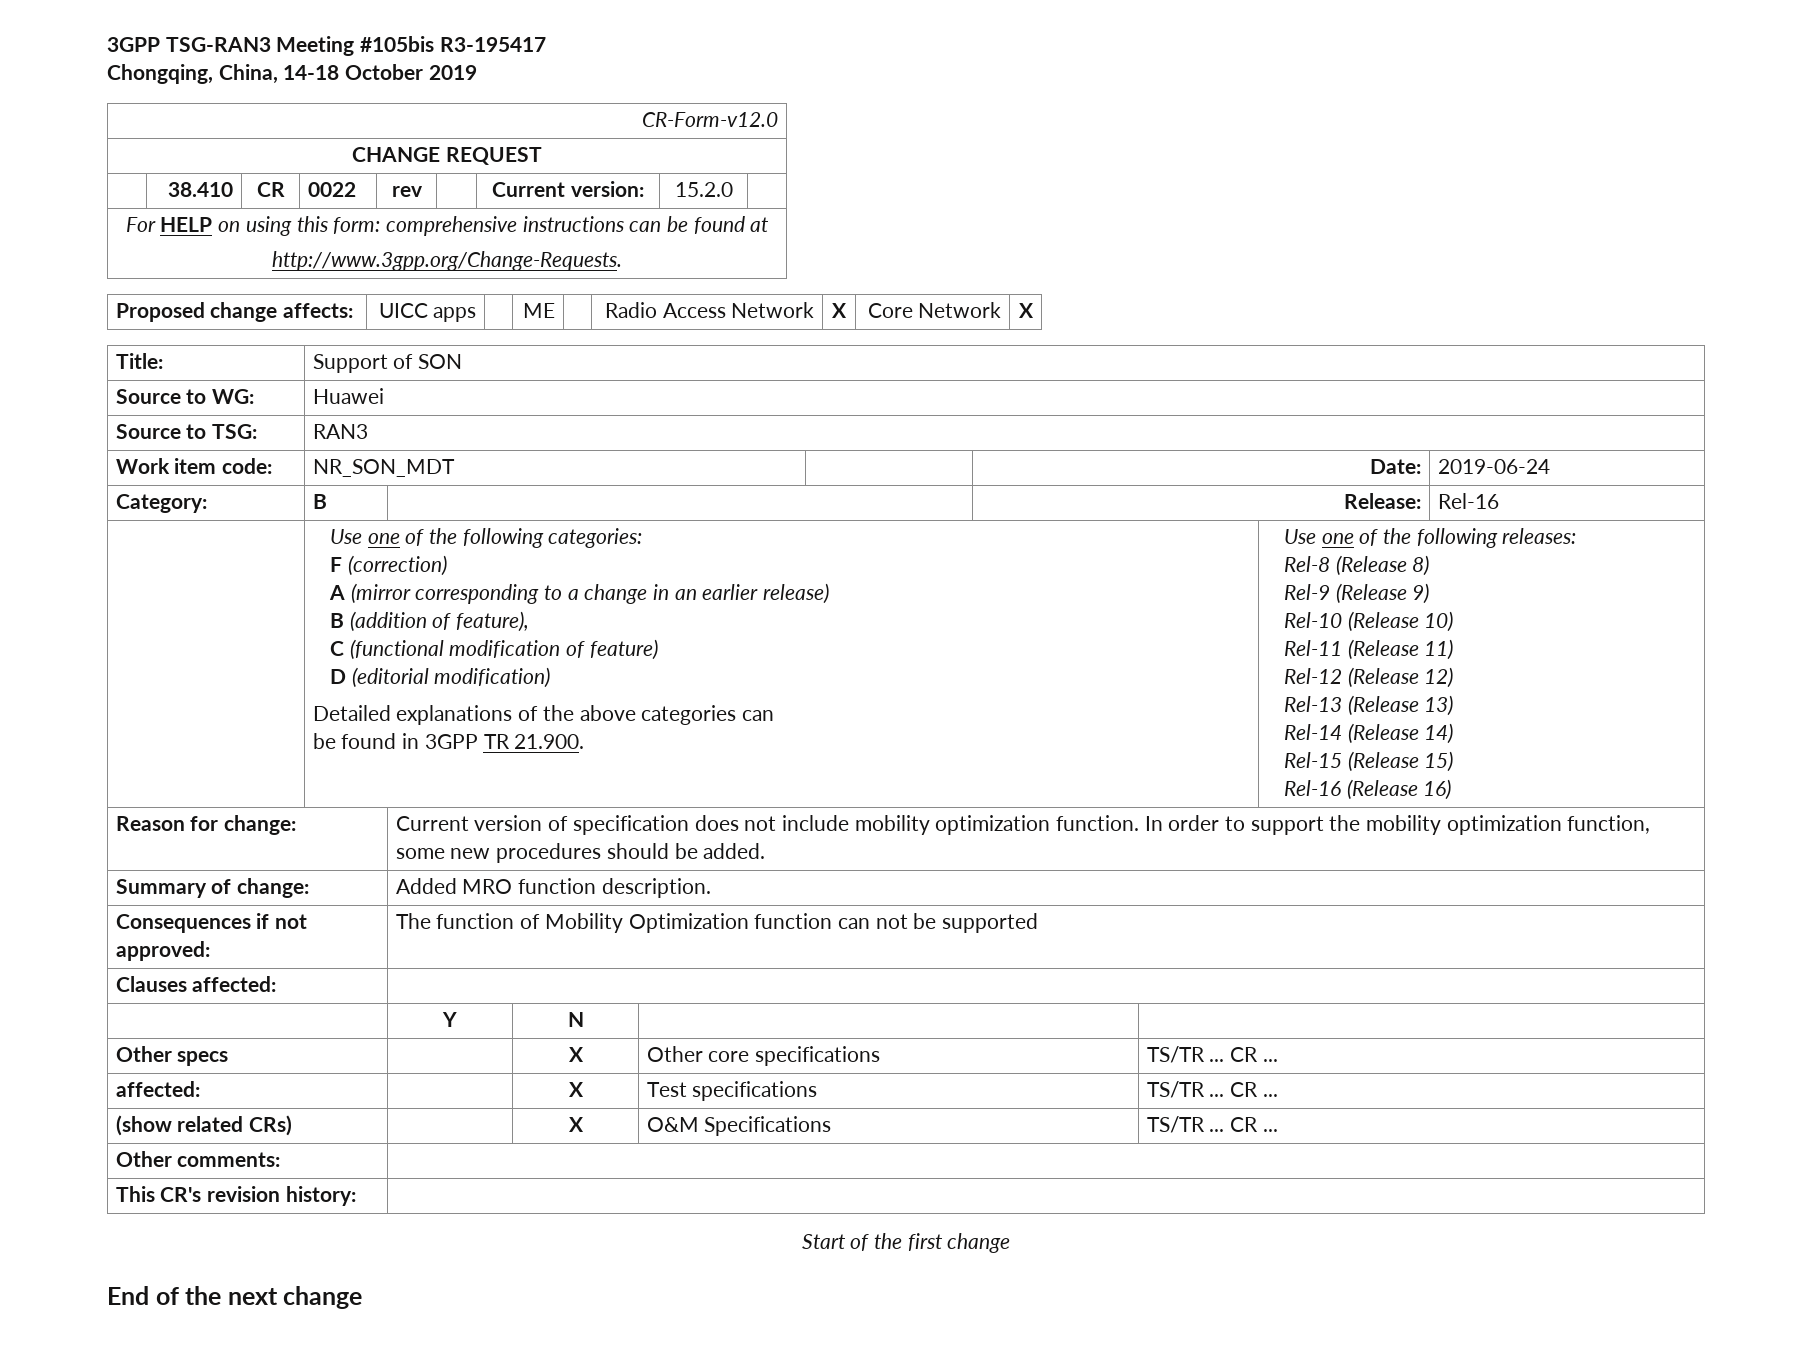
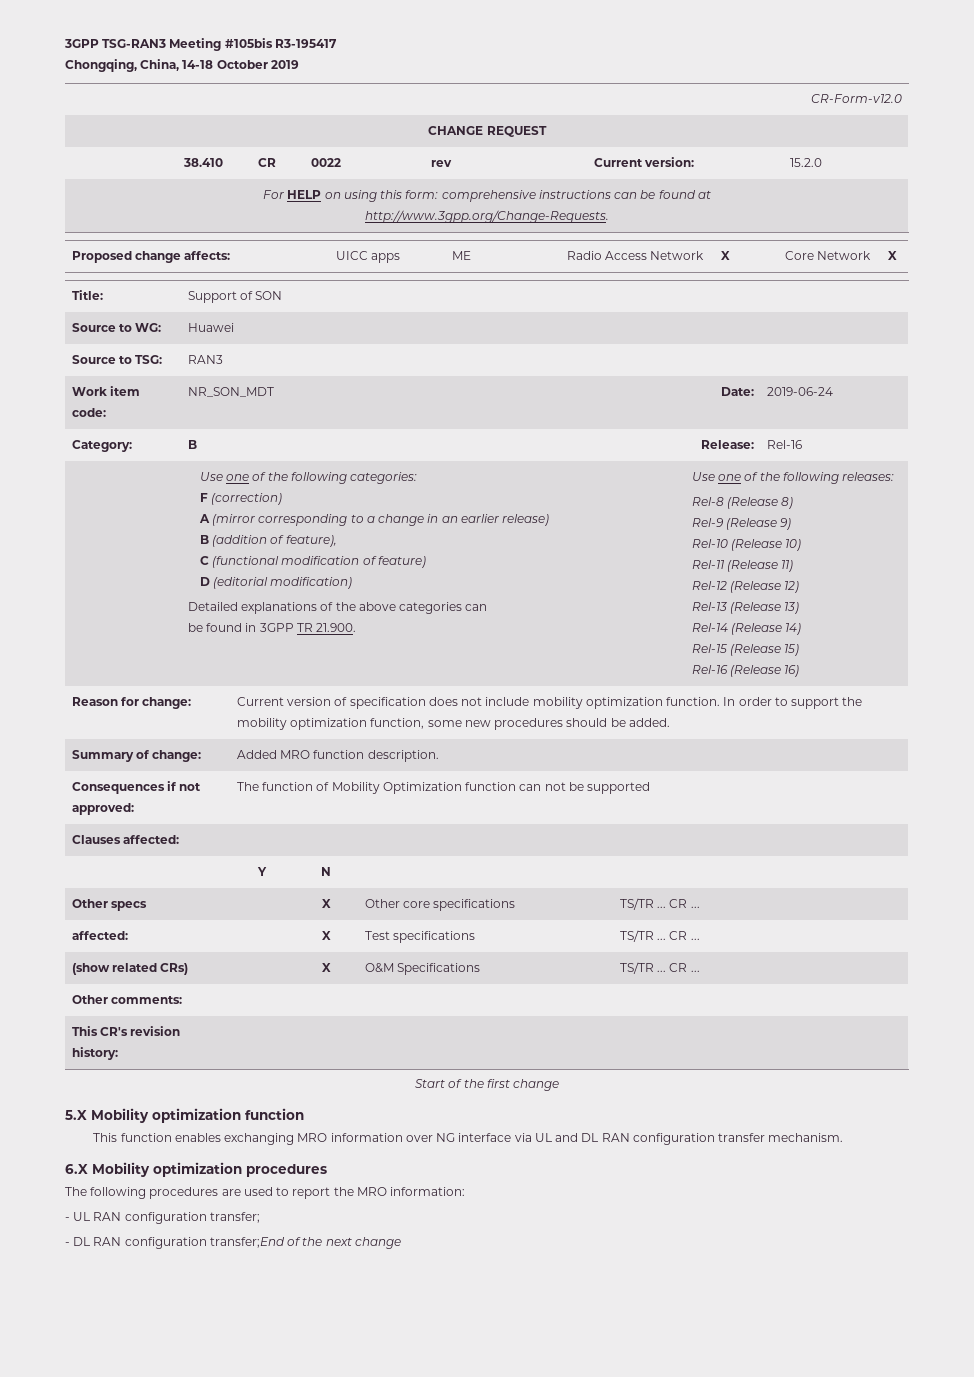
- End of the next change
+ 5.X Mobility optimization function
+ This function enables exchanging MRO information over NG interface via UL and DL RAN configuration transfer mechanism.
+ 6.X Mobility optimization procedures
+ The following procedures are used to report the MRO information:
+ - UL RAN configuration transfer;
+ - DL RAN configuration transfer;End of the next change

